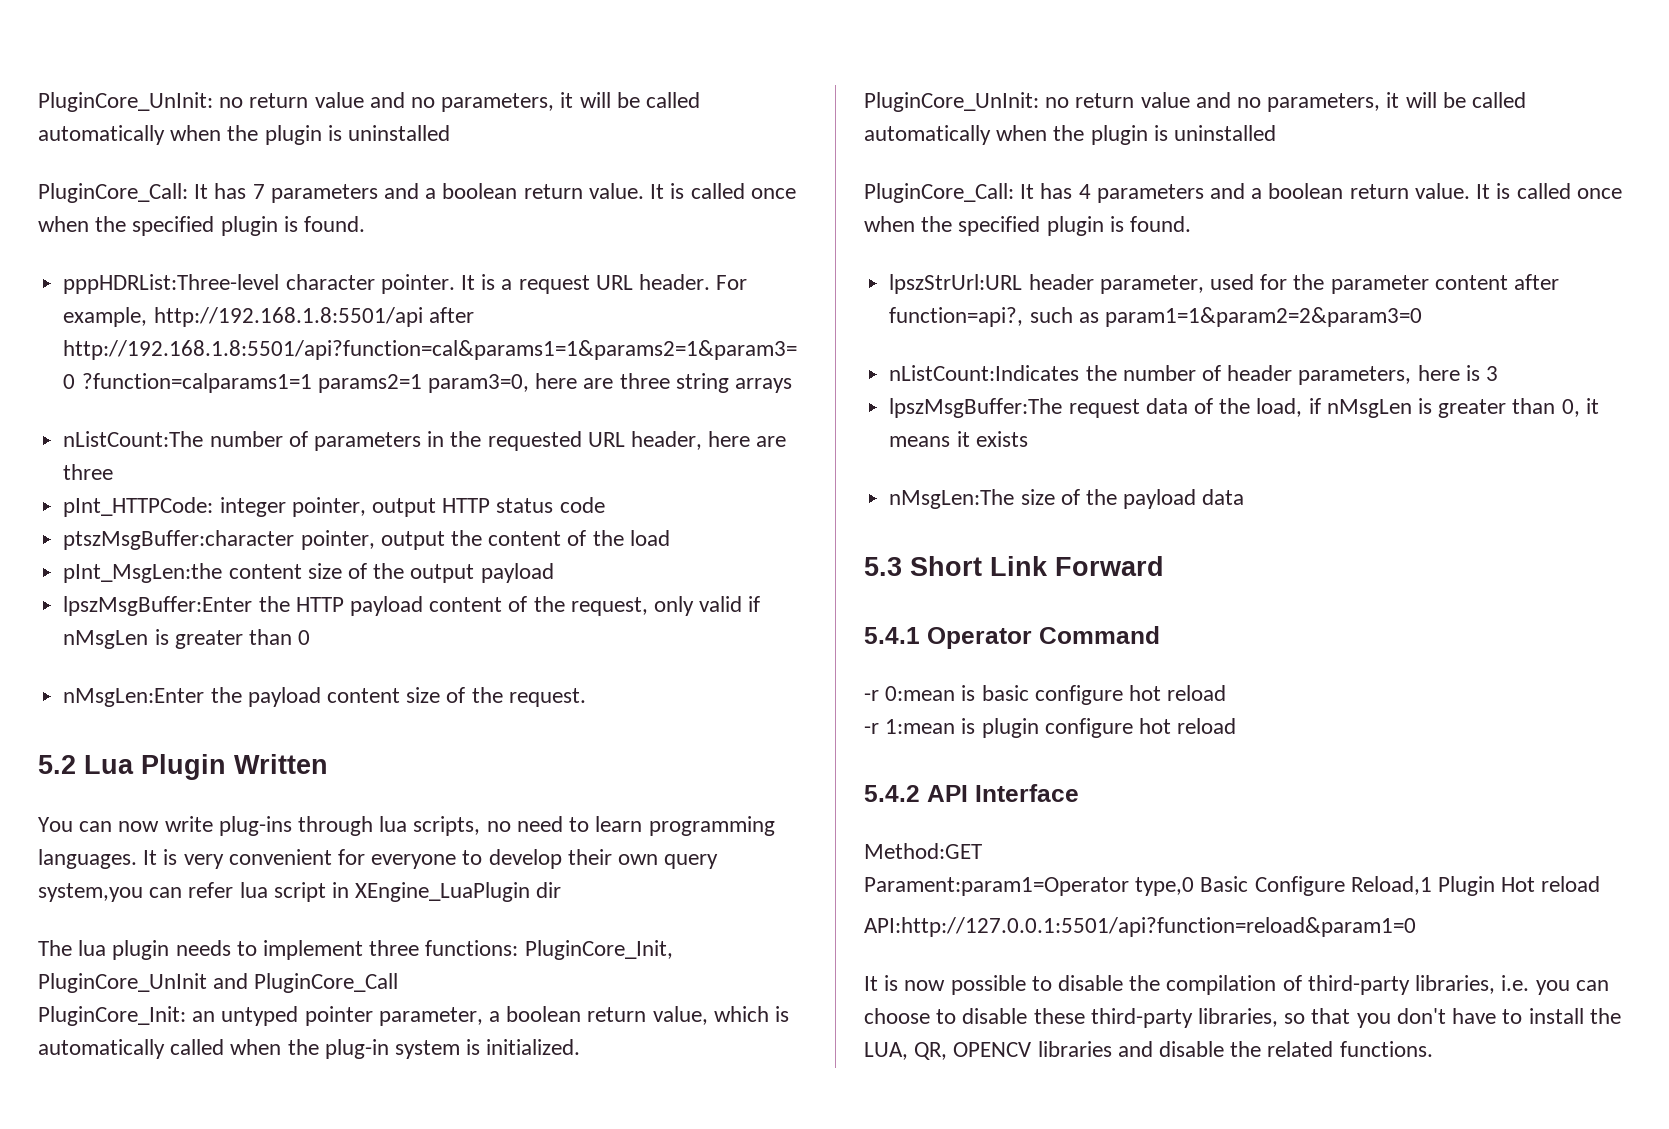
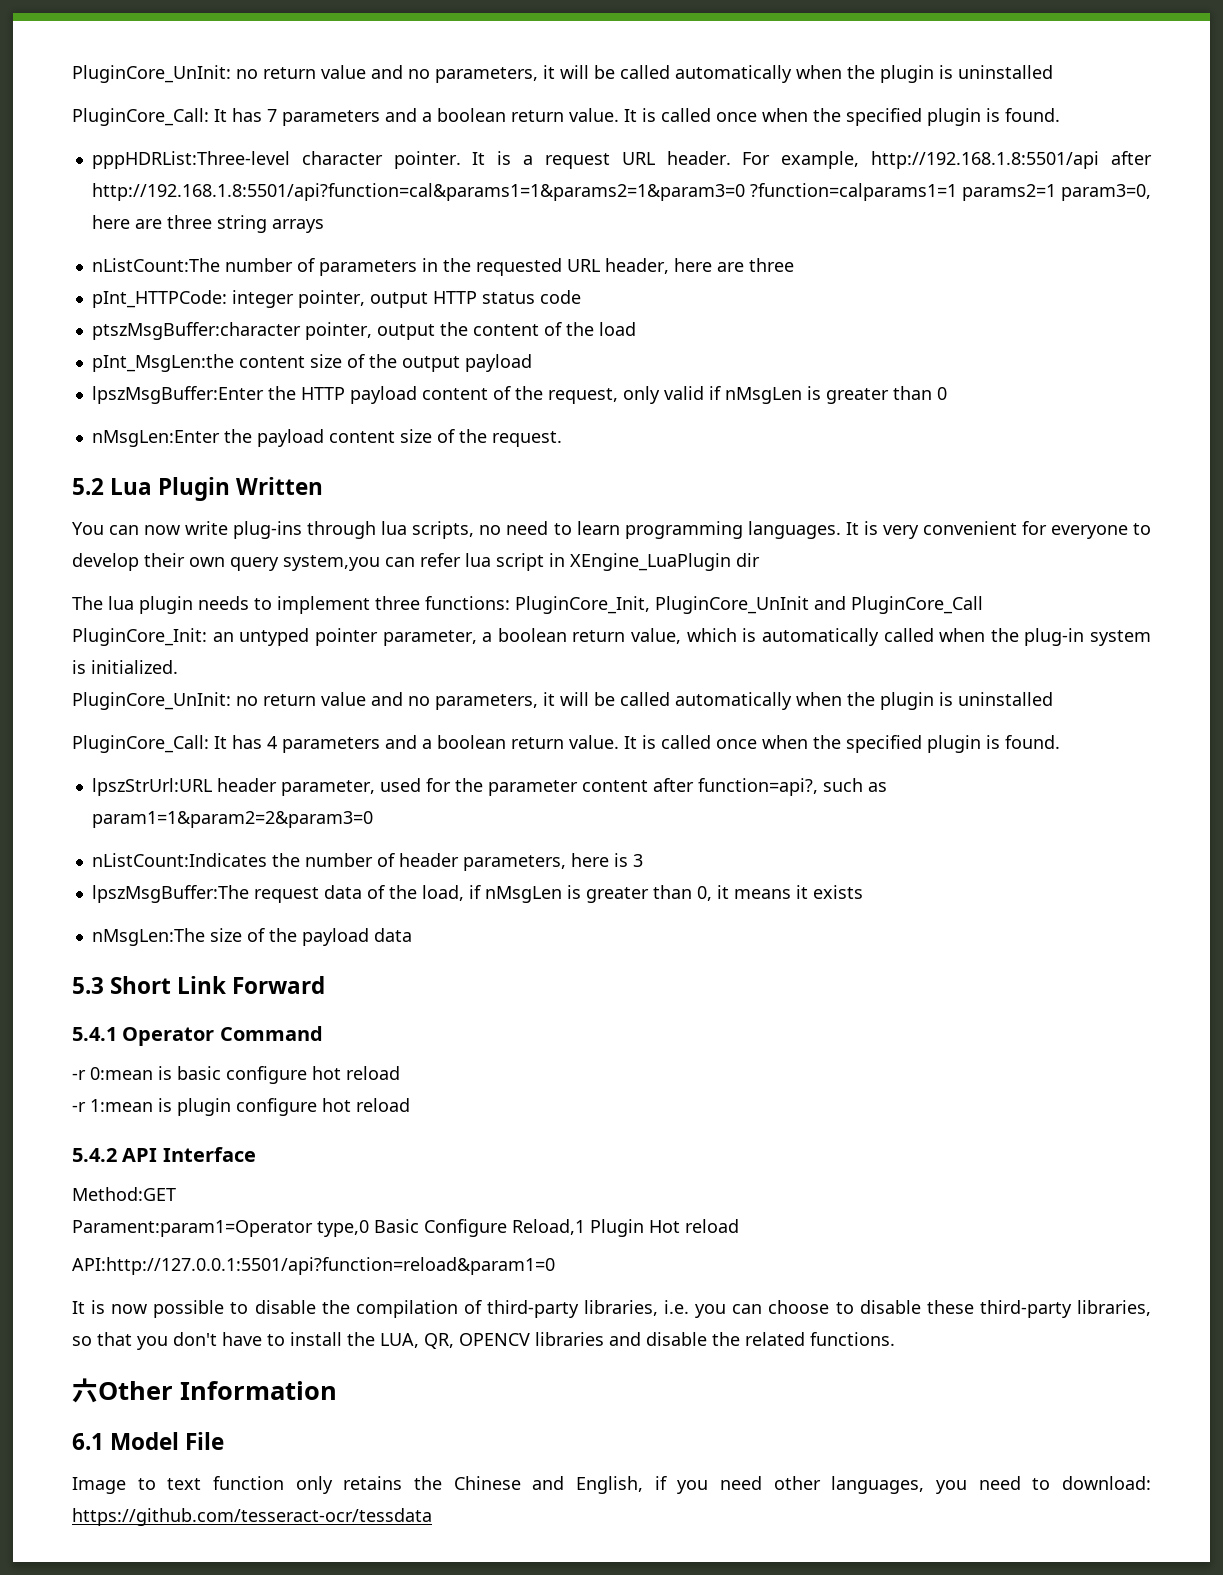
+ 六Other Information
+ 6.1 Model File
+ Image to text function only retains the Chinese and English, if you need other languages, you need to download: https://github.com/tesseract-ocr/tessdata

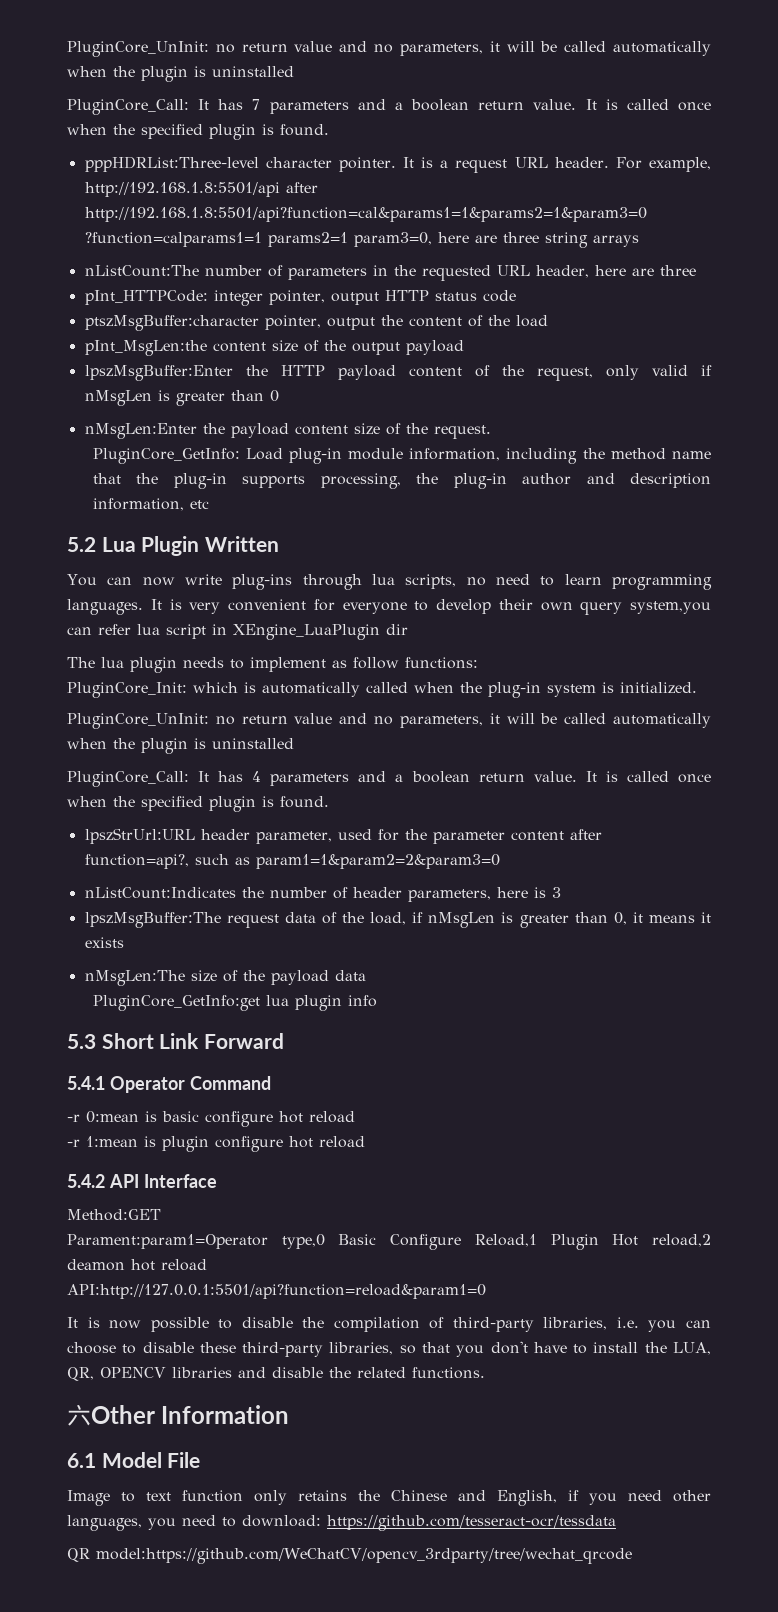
+ PluginCore_GetInfo: Load plug-in module information, including the method name that the plug-in supports processing, the plug-in author and description information, etc
- The lua plugin needs to implement three functions: PluginCore_Init, PluginCore_UnInit and PluginCore_Call
- PluginCore_Init: an untyped pointer parameter, a boolean return value, which is automatically called when the plug-in system is initialized.
+ The lua plugin needs to implement as follow functions:
+ PluginCore_Init: which is automatically called when the plug-in system is initialized.
+ PluginCore_GetInfo:get lua plugin info
- Parament:param1=Operator type,0 Basic Configure Reload,1 Plugin Hot reload
+ Parament:param1=Operator type,0 Basic Configure Reload,1 Plugin Hot reload,2 deamon hot reload
+ QR model:https://github.com/WeChatCV/opencv_3rdparty/tree/wechat_qrcode

